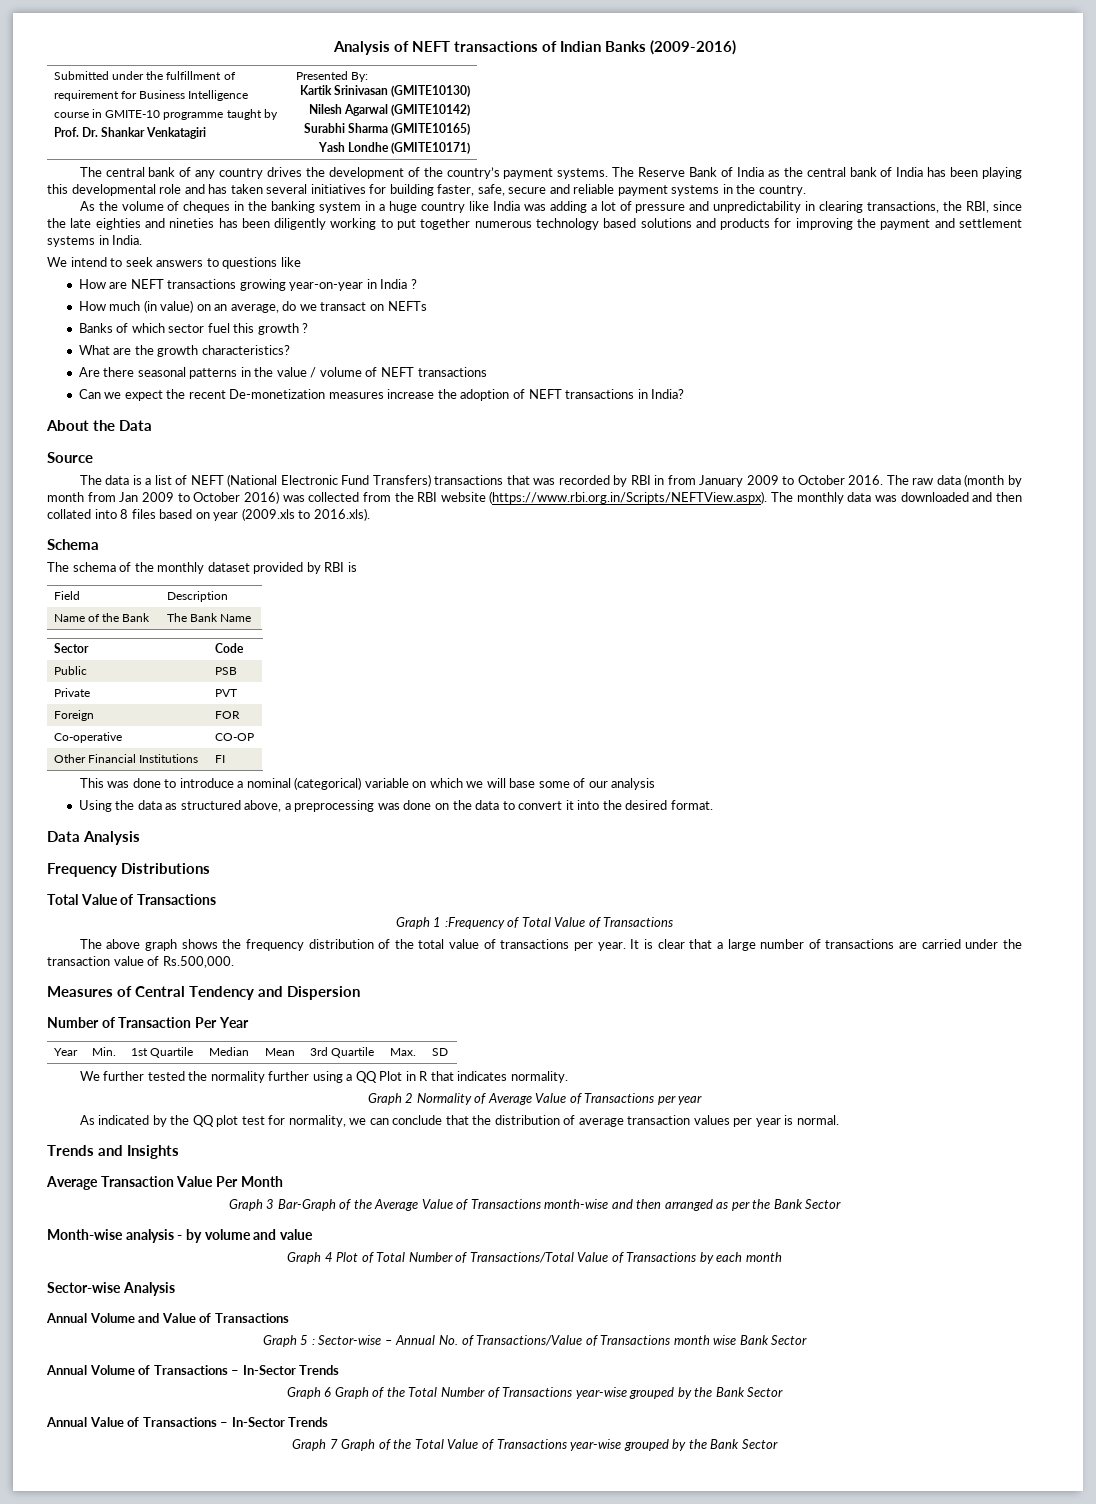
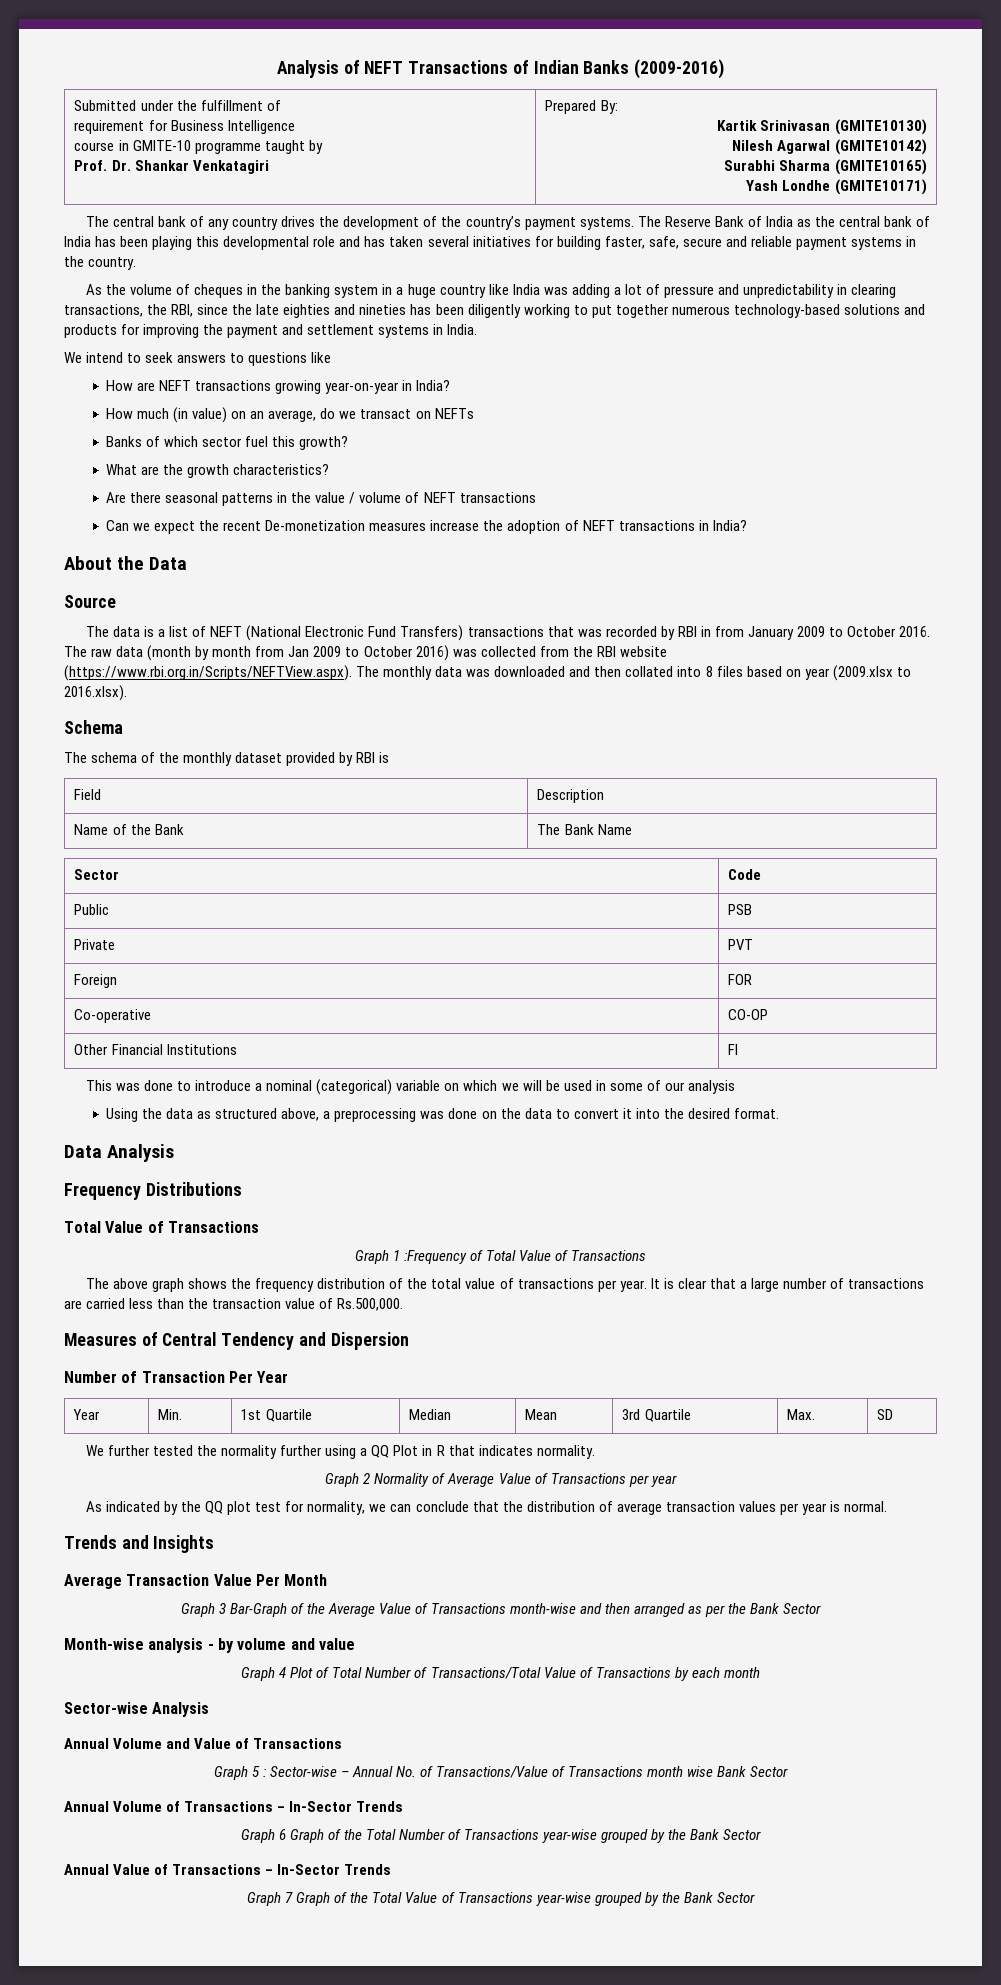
- Analysis of NEFT transactions of Indian Banks (2009-2016)
+ Analysis of NEFT Transactions of Indian Banks (2009-2016)
  Submitted under the fulfillment of
  requirement for Business Intelligence
  course in GMITE-10 programme taught by
- Prof. Dr. Shankar Venkatagiri | Presented By:
+ Prof. Dr. Shankar Venkatagiri | Prepared By:
- As the volume of cheques in the banking system in a huge country like India was adding a lot of pressure and unpredictability in clearing transactions, the RBI, since the late eighties and nineties has been diligently working to put together numerous technology based solutions and products for improving the payment and settlement systems in India.
+ As the volume of cheques in the banking system in a huge country like India was adding a lot of pressure and unpredictability in clearing transactions, the RBI, since the late eighties and nineties has been diligently working to put together numerous technology-based solutions and products for improving the payment and settlement systems in India.
- How are NEFT transactions growing year-on-year in India ?
+ How are NEFT transactions growing year-on-year in India?
- Banks of which sector fuel this growth ?
+ Banks of which sector fuel this growth?
- The raw data (month by month from Jan 2009 to October 2016) was collected from the RBI website (https://www.rbi.org.in/Scripts/NEFTView.aspx). The monthly data was downloaded and then collated into 8 files based on year (2009.xls to 2016.xls).
+ The raw data (month by month from Jan 2009 to October 2016) was collected from the RBI website (https://www.rbi.org.in/Scripts/NEFTView.aspx). The monthly data was downloaded and then collated into 8 files based on year (2009.xlsx to 2016.xlsx).
- This was done to introduce a nominal (categorical) variable on which we will base some of our analysis
+ This was done to introduce a nominal (categorical) variable on which we will be used in some of our analysis
- It is clear that a large number of transactions are carried under the transaction value of Rs.500,000.
+ It is clear that a large number of transactions are carried less than the transaction value of Rs.500,000.

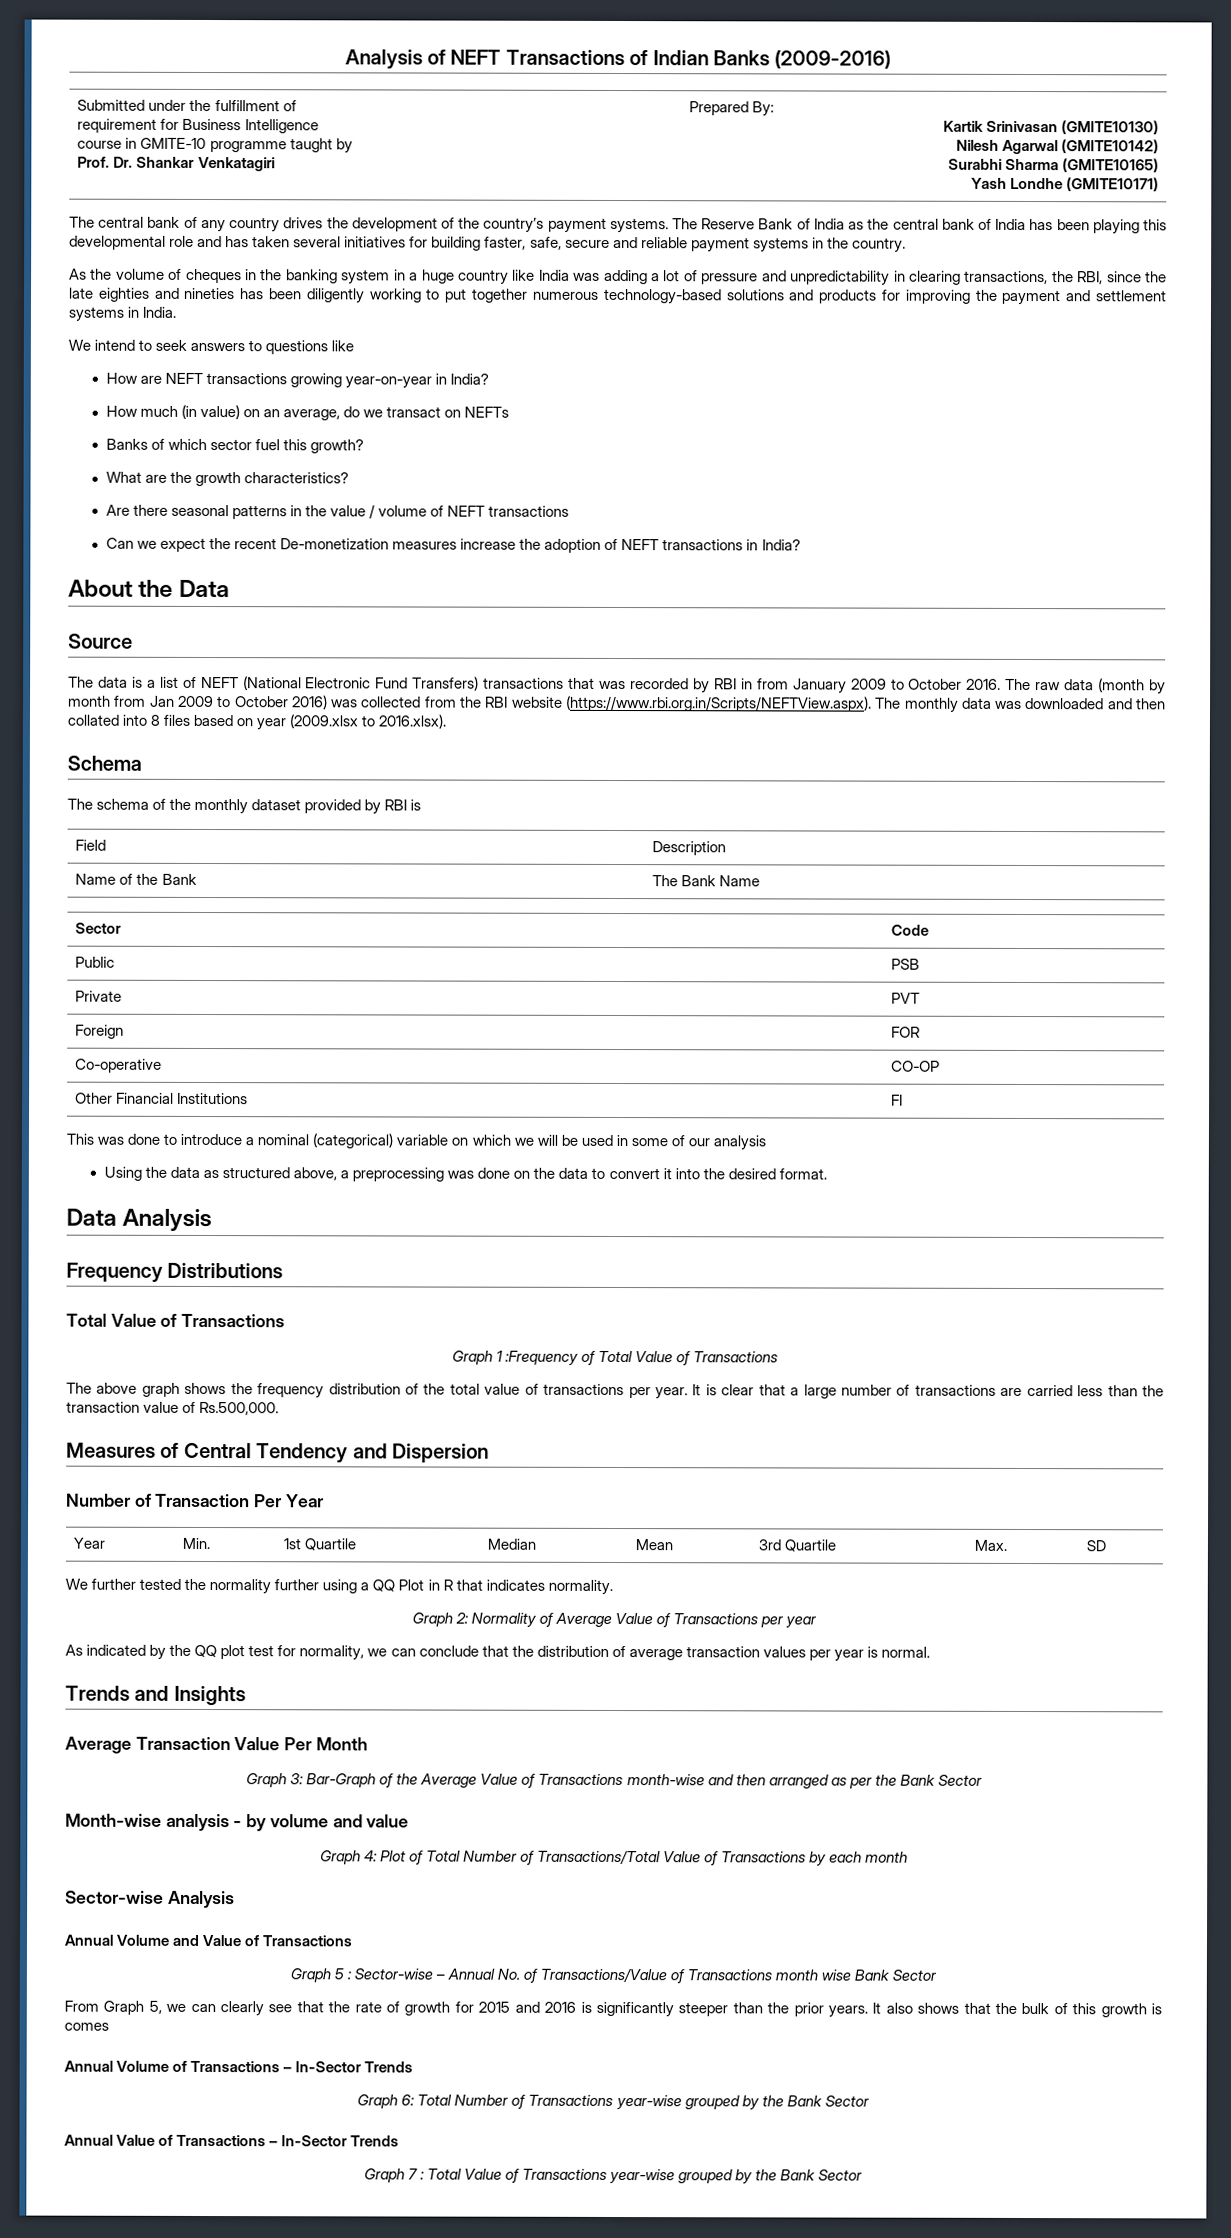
- Graph 2 Normality of Average Value of Transactions per year
+ Graph 2: Normality of Average Value of Transactions per year
- Graph 3 Bar-Graph of the Average Value of Transactions month-wise and then arranged as per the Bank Sector
+ Graph 3: Bar-Graph of the Average Value of Transactions month-wise and then arranged as per the Bank Sector
- Graph 4 Plot of Total Number of Transactions/Total Value of Transactions by each month
+ Graph 4: Plot of Total Number of Transactions/Total Value of Transactions by each month
+ From Graph 5, we can clearly see that the rate of growth for 2015 and 2016 is significantly steeper than the prior years. It also shows that the bulk of this growth is comes
- Graph 6 Graph of the Total Number of Transactions year-wise grouped by the Bank Sector
+ Graph 6: Total Number of Transactions year-wise grouped by the Bank Sector
- Graph 7 Graph of the Total Value of Transactions year-wise grouped by the Bank Sector
+ Graph 7 : Total Value of Transactions year-wise grouped by the Bank Sector

